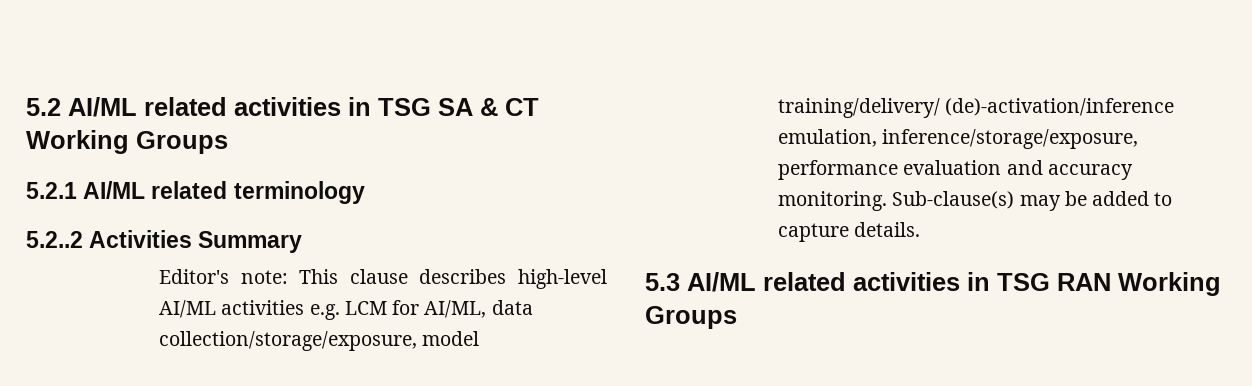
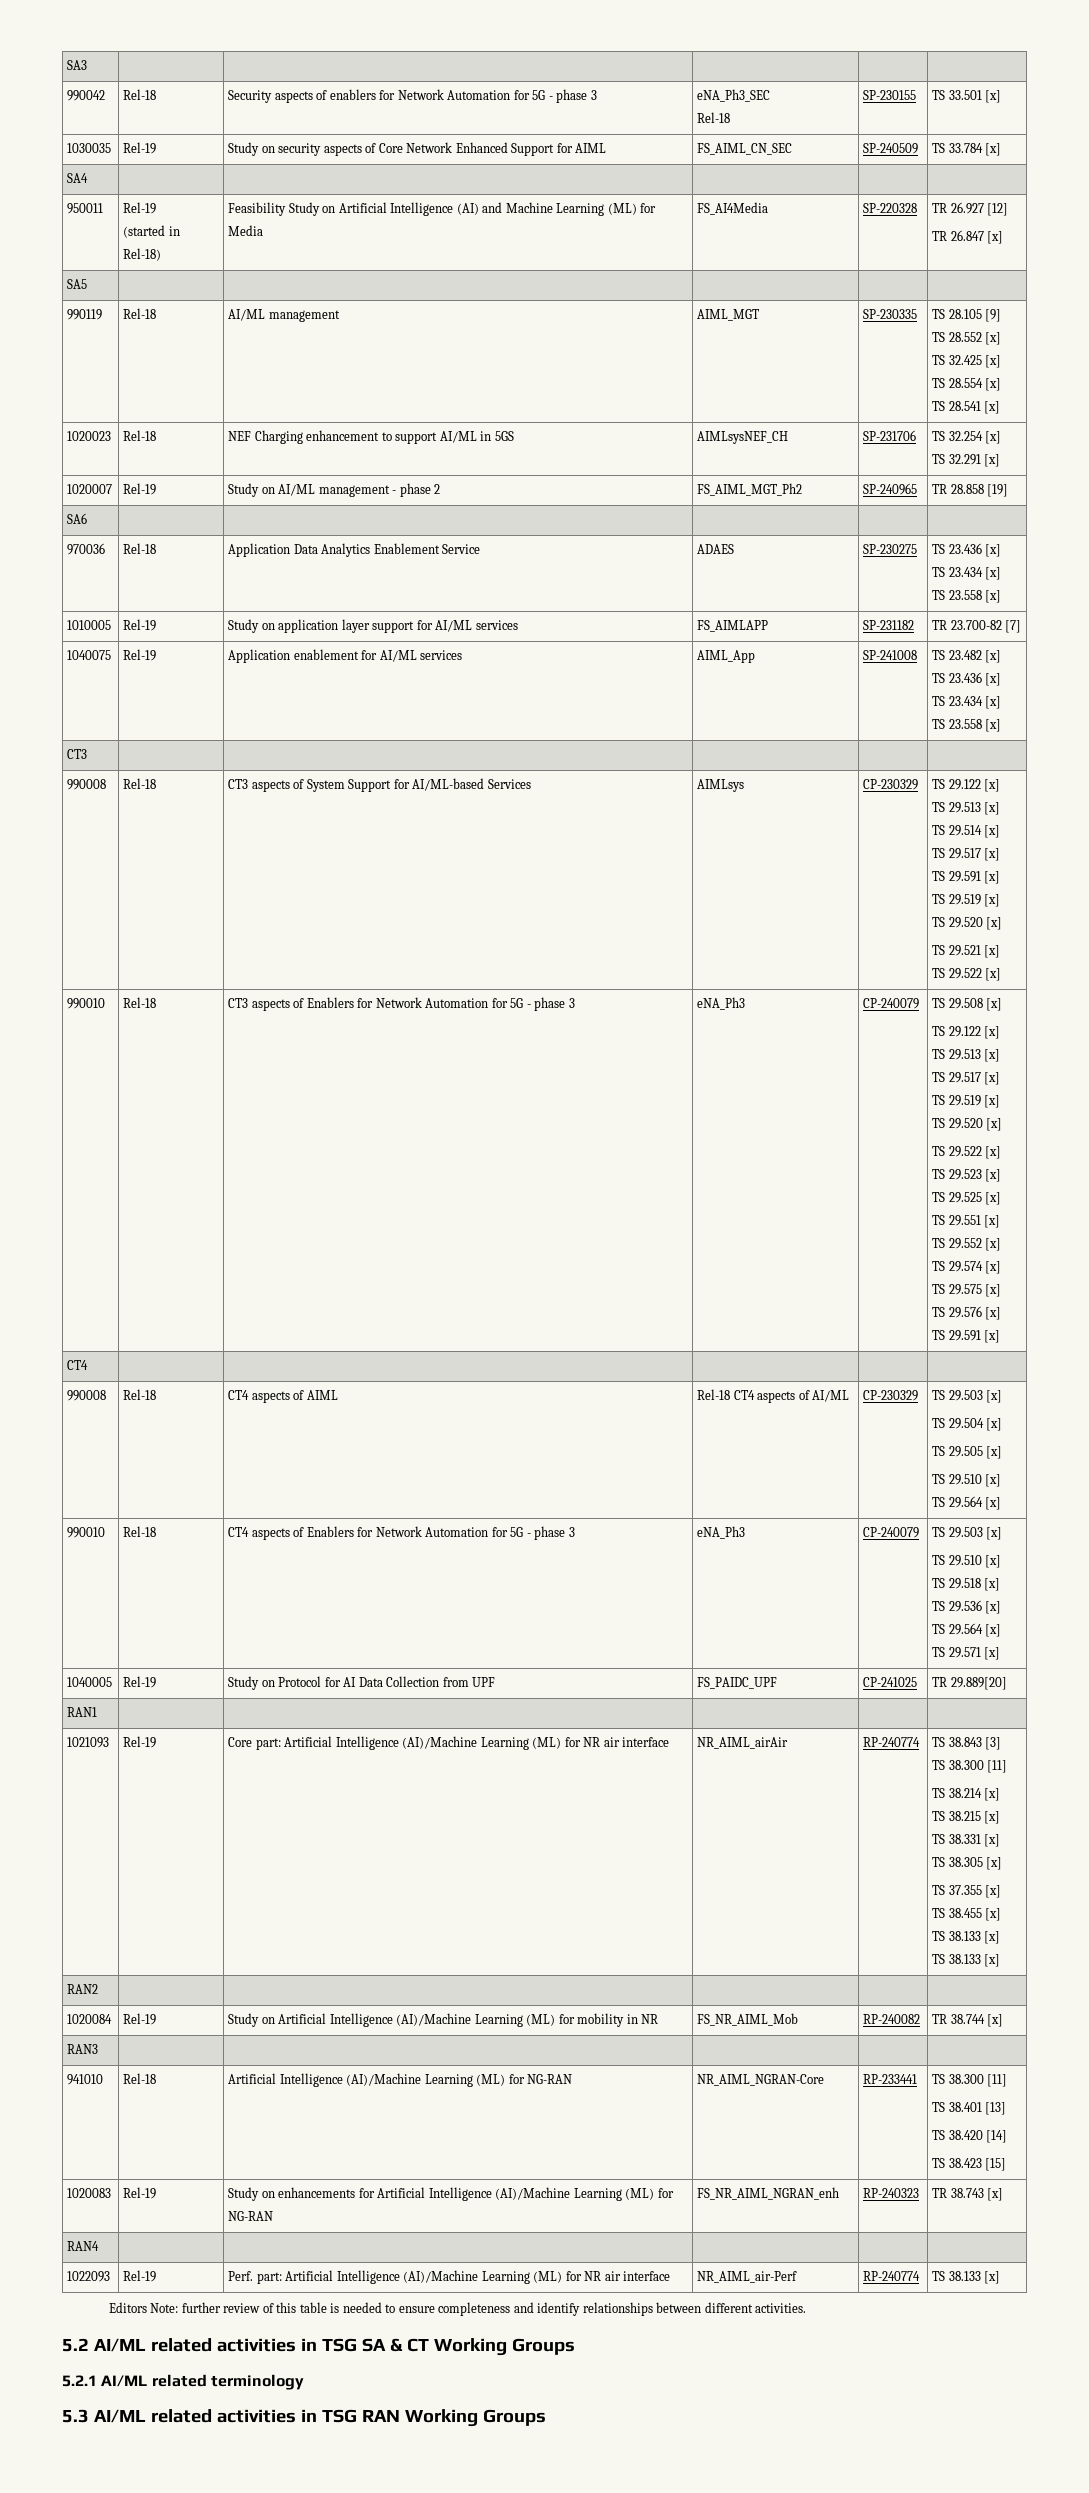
+ SA3 | | | | |
+ 990042 | Rel-18 | Security aspects of enablers for Network Automation for 5G - phase 3 | eNA_Ph3_SEC
+ Rel-18 | SP-230155 | TS 33.501 [x]
+ 1030035 | Rel-19 | Study on security aspects of Core Network Enhanced Support for AIML | FS_AIML_CN_SEC | SP-240509 | TS 33.784 [x]
+ SA4 | | | | |
+ 950011 | Rel-19
+ (started in Rel-18) | Feasibility Study on Artificial Intelligence (AI) and Machine Learning (ML) for Media | FS_AI4Media | SP-220328 | TR 26.927 [12]
+ TR 26.847 [x]
+ SA5 | | | | |
+ 990119 | Rel-18 | AI/ML management | AIML_MGT | SP-230335 | TS 28.105 [9]
+ TS 28.552 [x]
+ TS 32.425 [x]
+ TS 28.554 [x]
+ TS 28.541 [x]
+ 1020023 | Rel-18 | NEF Charging enhancement to support AI/ML in 5GS | AIMLsysNEF_CH | SP-231706 | TS 32.254 [x]
+ TS 32.291 [x]
+ 1020007 | Rel-19 | Study on AI/ML management - phase 2 | FS_AIML_MGT_Ph2 | SP-240965 | TR 28.858 [19]
+ SA6 | | | | |
+ 970036 | Rel-18 | Application Data Analytics Enablement Service | ADAES | SP-230275 | TS 23.436 [x]
+ TS 23.434 [x]
+ TS 23.558 [x]
+ 1010005 | Rel-19 | Study on application layer support for AI/ML services | FS_AIMLAPP | SP-231182 | TR 23.700-82 [7]
+ 1040075 | Rel-19 | Application enablement for AI/ML services | AIML_App | SP-241008 | TS 23.482 [x]
+ TS 23.436 [x]
+ TS 23.434 [x]
+ TS 23.558 [x]
+ CT3 | | | | |
+ 990008 | Rel-18 | CT3 aspects of System Support for AI/ML-based Services | AIMLsys | CP-230329 | TS 29.122 [x]
+ TS 29.513 [x]
+ TS 29.514 [x]
+ TS 29.517 [x]
+ TS 29.591 [x]
+ TS 29.519 [x]
+ TS 29.520 [x]
+ TS 29.521 [x]
+ TS 29.522 [x]
+ 990010 | Rel-18 | CT3 aspects of Enablers for Network Automation for 5G - phase 3 | eNA_Ph3 | CP-240079 | TS 29.508 [x]
+ TS 29.122 [x]
+ TS 29.513 [x]
+ TS 29.517 [x]
+ TS 29.519 [x]
+ TS 29.520 [x]
+ TS 29.522 [x]
+ TS 29.523 [x]
+ TS 29.525 [x]
+ TS 29.551 [x]
+ TS 29.552 [x]
+ TS 29.574 [x]
+ TS 29.575 [x]
+ TS 29.576 [x]
+ TS 29.591 [x]
+ CT4 | | | | |
+ 990008 | Rel-18 | CT4 aspects of AIML | Rel-18 CT4 aspects of AI/ML | CP-230329 | TS 29.503 [x]
+ TS 29.504 [x]
+ TS 29.505 [x]
+ TS 29.510 [x]
+ TS 29.564 [x]
+ 990010 | Rel-18 | CT4 aspects of Enablers for Network Automation for 5G - phase 3 | eNA_Ph3 | CP-240079 | TS 29.503 [x]
+ TS 29.510 [x]
+ TS 29.518 [x]
+ TS 29.536 [x]
+ TS 29.564 [x]
+ TS 29.571 [x]
+ 1040005 | Rel-19 | Study on Protocol for AI Data Collection from UPF | FS_PAIDC_UPF | CP-241025 | TR 29.889[20]
+ RAN1 | | | | |
+ 1021093 | Rel-19 | Core part: Artificial Intelligence (AI)/Machine Learning (ML) for NR air interface | NR_AIML_airAir | RP-240774 | TS 38.843 [3]
+ TS 38.300 [11]
+ TS 38.214 [x]
+ TS 38.215 [x]
+ TS 38.331 [x]
+ TS 38.305 [x]
+ TS 37.355 [x]
+ TS 38.455 [x]
+ TS 38.133 [x]
+ TS 38.133 [x]
+ RAN2 | | | | |
+ 1020084 | Rel-19 | Study on Artificial Intelligence (AI)/Machine Learning (ML) for mobility in NR | FS_NR_AIML_Mob | RP-240082 | TR 38.744 [x]
+ RAN3 | | | | |
+ 941010 | Rel-18 | Artificial Intelligence (AI)/Machine Learning (ML) for NG-RAN | NR_AIML_NGRAN-Core | RP-233441 | TS 38.300 [11]
+ TS 38.401 [13]
+ TS 38.420 [14]
+ TS 38.423 [15]
+ 1020083 | Rel-19 | Study on enhancements for Artificial Intelligence (AI)/Machine Learning (ML) for NG-RAN | FS_NR_AIML_NGRAN_enh | RP-240323 | TR 38.743 [x]
+ RAN4 | | | | |
+ 1022093 | Rel-19 | Perf. part: Artificial Intelligence (AI)/Machine Learning (ML) for NR air interface | NR_AIML_air-Perf | RP-240774 | TS 38.133 [x]
+ Editors Note: further review of this table is needed to ensure completeness and identify relationships between different activities.
- 5.2..2 Activities Summary
- Editor's note: This clause describes high-level AI/ML activities e.g. LCM for AI/ML, data collection/storage/exposure, model training/delivery/ (de)-activation/inference emulation, inference/storage/exposure, performance evaluation and accuracy monitoring. Sub-clause(s) may be added to capture details.

